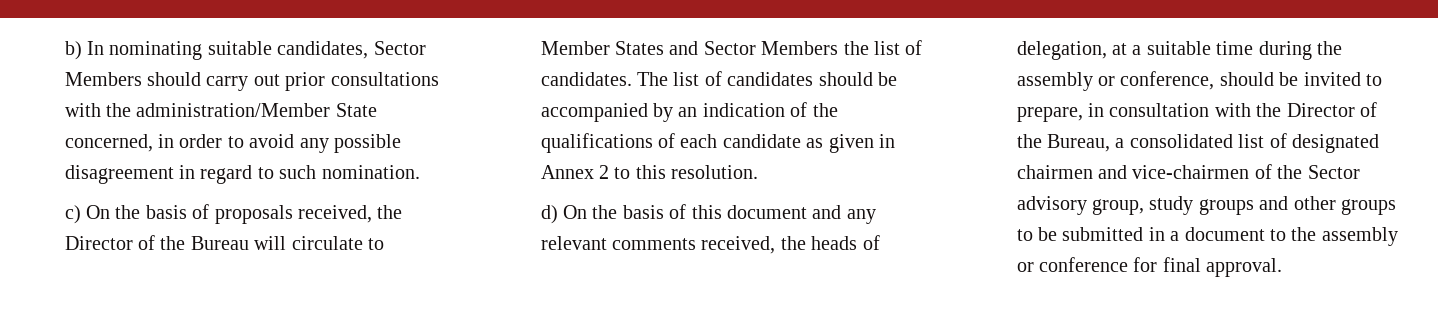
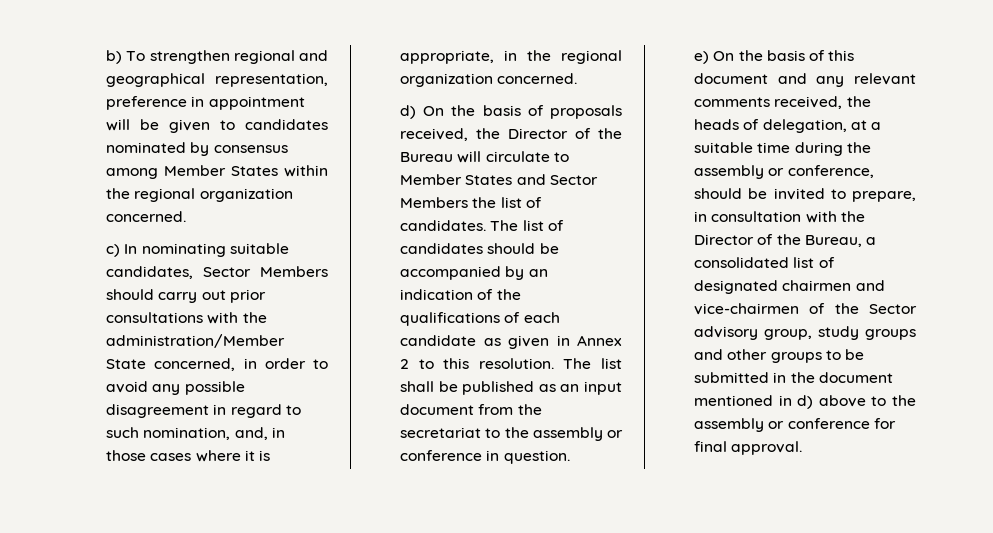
- b) In nominating suitable candidates, Sector Members should carry out prior consultations with the administration/Member State concerned, in order to avoid any possible disagreement in regard to such nomination.
- c) On the basis of proposals received, the Director of the Bureau will circulate to Member States and Sector Members the list of candidates.
+ b) To strengthen regional and geographical representation, preference in appointment will be given to candidates nominated by consensus among Member States within the regional organization concerned.
+ c) In nominating suitable candidates, Sector Members should carry out prior consultations with the administration/Member State concerned, in order to avoid any possible disagreement in regard to such nomination, and, in those cases where it is appropriate, in the regional organization concerned.
+ d) On the basis of proposals received, the Director of the Bureau will circulate to Member States and Sector Members the list of candidates.
- The list of candidates should be accompanied by an indication of the qualifications of each candidate as given in Annex 2 to this resolution.
- d) On the basis of this document and any relevant comments received, the heads of delegation, at a suitable time during the assembly or conference, should be invited to prepare, in consultation with the Director of the Bureau, a consolidated list of designated chairmen and vice-chairmen of the Sector advisory group, study groups and other groups to be submitted in a document to the assembly or conference for final approval.
+ The list of candidates should be accompanied by an indication of the qualifications of each candidate as given in Annex 2 to this resolution. The list shall be published as an input document from the secretariat to the assembly or conference in question.
+ e) On the basis of this document and any relevant comments received, the heads of delegation, at a suitable time during the assembly or conference, should be invited to prepare, in consultation with the Director of the Bureau, a consolidated list of designated chairmen and vice-chairmen of the Sector advisory group, study groups and other groups to be submitted in the document mentioned in d) above to the assembly or conference for final approval.

